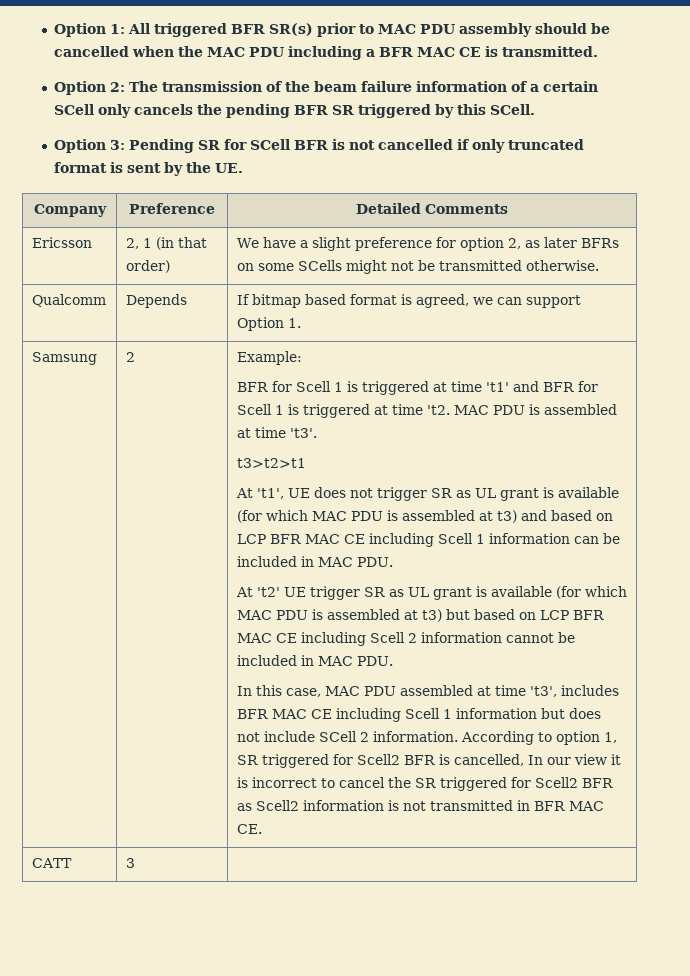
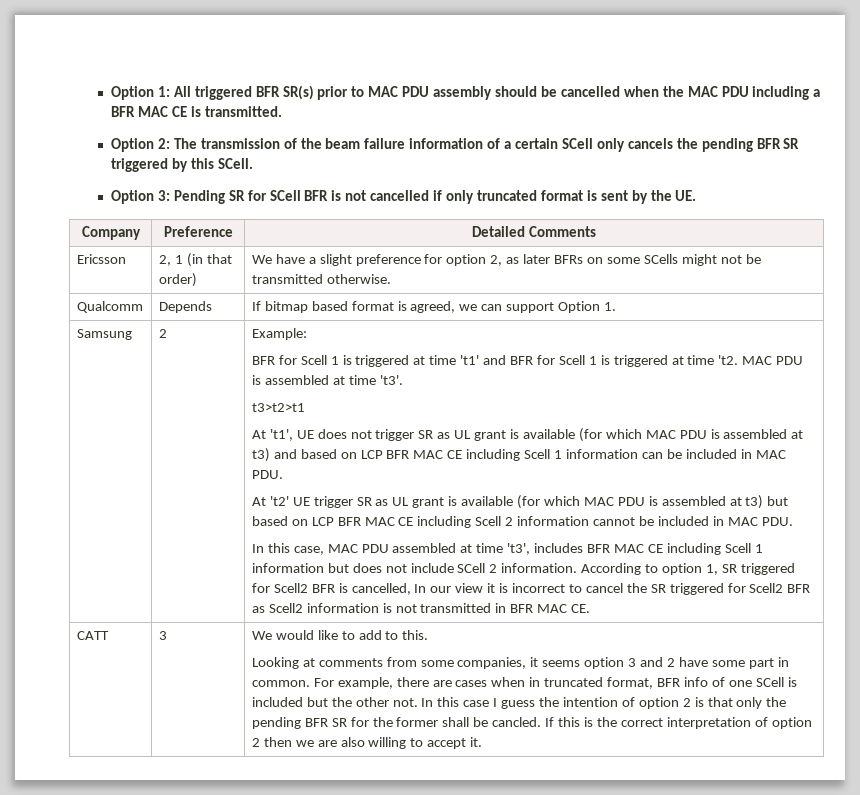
+ We would like to add to this.
+ Looking at comments from some companies, it seems option 3 and 2 have some part in common. For example, there are cases when in truncated format, BFR info of one SCell is included but the other not. In this case I guess the intention of option 2 is that only the pending BFR SR for the former shall be cancled. If this is the correct interpretation of option 2 then we are also willing to accept it.

